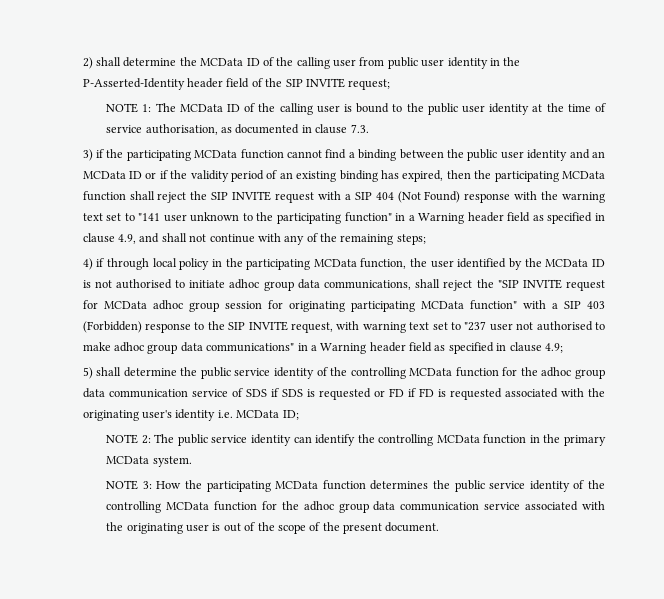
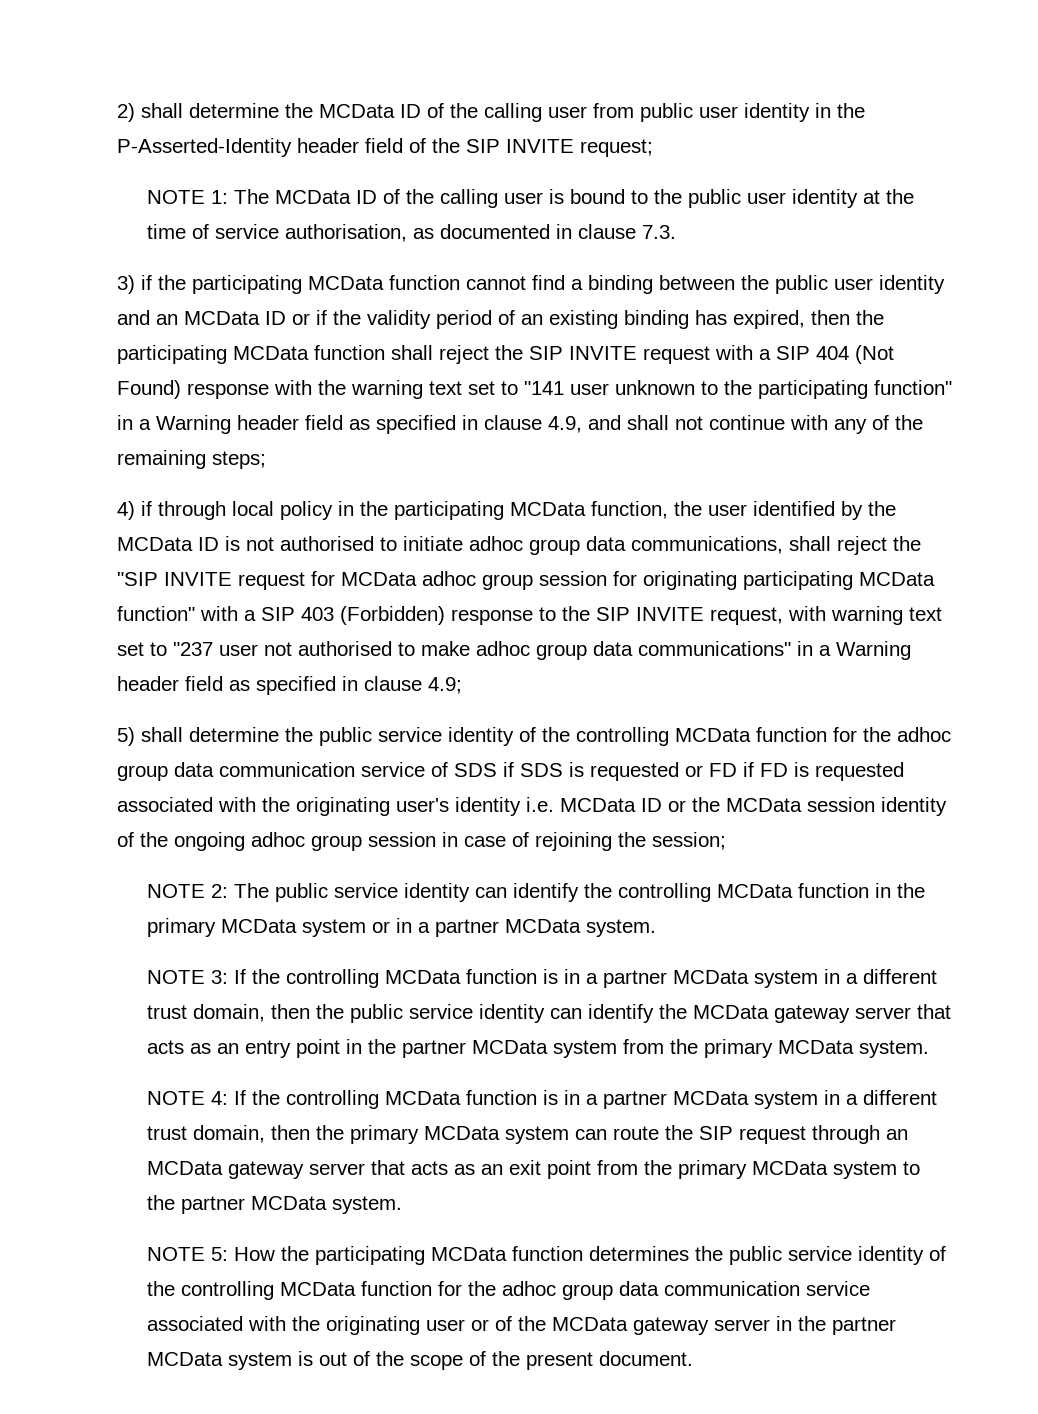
- 5) shall determine the public service identity of the controlling MCData function for the adhoc group data communication service of SDS if SDS is requested or FD if FD is requested associated with the originating user's identity i.e. MCData ID;
+ 5) shall determine the public service identity of the controlling MCData function for the adhoc group data communication service of SDS if SDS is requested or FD if FD is requested associated with the originating user's identity i.e. MCData ID or the MCData session identity of the ongoing adhoc group session in case of rejoining the session;
- NOTE 2: The public service identity can identify the controlling MCData function in the primary MCData system.
- NOTE 3: How the participating MCData function determines the public service identity of the controlling MCData function for the adhoc group data communication service associated with the originating user is out of the scope of the present document.
+ NOTE 2: The public service identity can identify the controlling MCData function in the primary MCData system or in a partner MCData system.
+ NOTE 3: If the controlling MCData function is in a partner MCData system in a different trust domain, then the public service identity can identify the MCData gateway server that acts as an entry point in the partner MCData system from the primary MCData system.
+ NOTE 4: If the controlling MCData function is in a partner MCData system in a different trust domain, then the primary MCData system can route the SIP request through an MCData gateway server that acts as an exit point from the primary MCData system to the partner MCData system.
+ NOTE 5: How the participating MCData function determines the public service identity of the controlling MCData function for the adhoc group data communication service associated with the originating user or of the MCData gateway server in the partner MCData system is out of the scope of the present document.

